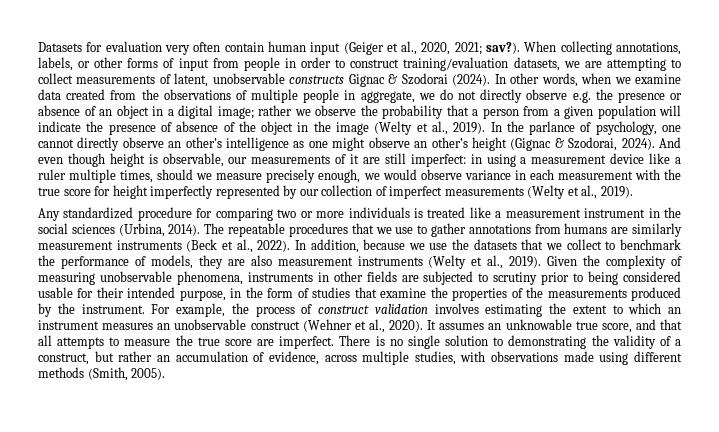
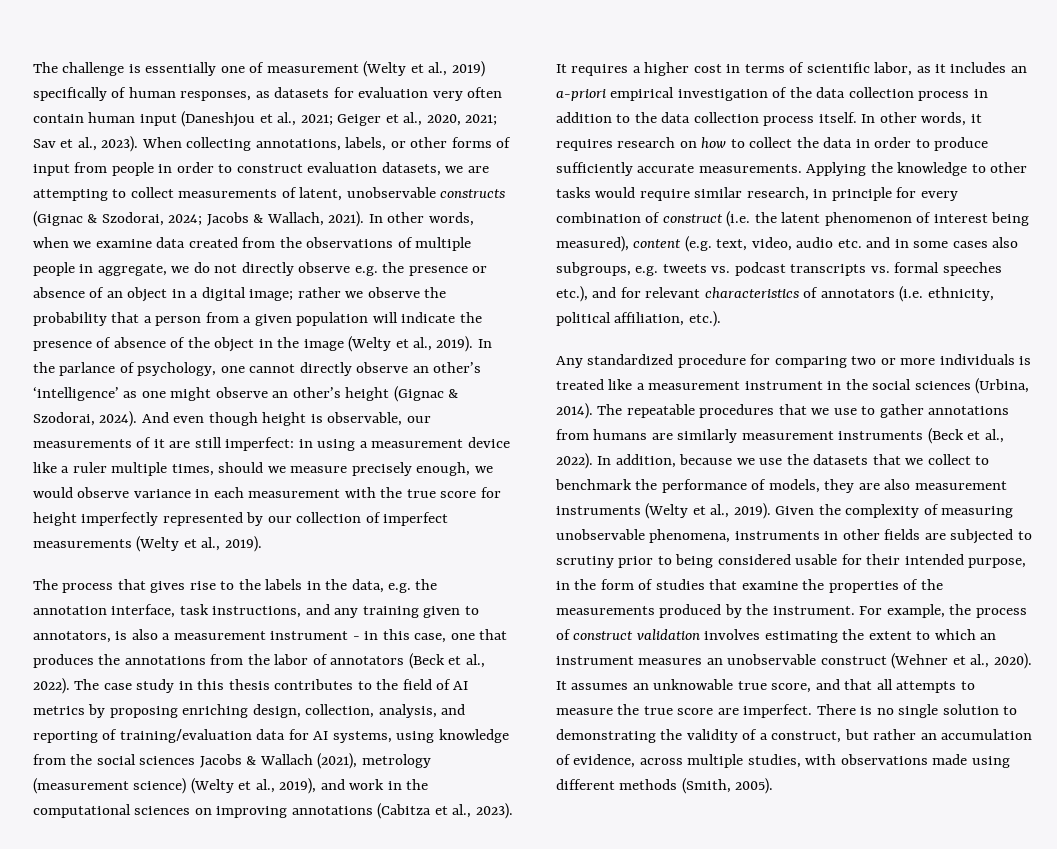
- Datasets for evaluation very often contain human input (Geiger et al., 2020, 2021; sav?).
+ The challenge is essentially one of measurement (Welty et al., 2019) specifically of human responses, as datasets for evaluation very often contain human input (Daneshjou et al., 2021; Geiger et al., 2020, 2021; Sav et al., 2023).
- When collecting annotations, labels, or other forms of input from people in order to construct training/evaluation datasets, we are attempting to collect measurements of latent, unobservable constructs Gignac & Szodorai (2024).
+ When collecting annotations, labels, or other forms of input from people in order to construct evaluation datasets, we are attempting to collect measurements of latent, unobservable constructs (Gignac & Szodorai, 2024; Jacobs & Wallach, 2021).
- In the parlance of psychology, one cannot directly observe an other’s intelligence as one might observe an other’s height (Gignac & Szodorai, 2024).
+ In the parlance of psychology, one cannot directly observe an other’s ‘intelligence’ as one might observe an other’s height (Gignac & Szodorai, 2024).
+ The process that gives rise to the labels in the data, e.g. the annotation interface, task instructions, and any training given to annotators, is also a measurement instrument - in this case, one that produces the annotations from the labor of annotators (Beck et al., 2022). The case study in this thesis contributes to the field of AI metrics by proposing enriching design, collection, analysis, and reporting of training/evaluation data for AI systems, using knowledge from the social sciences Jacobs & Wallach (2021), metrology (measurement science) (Welty et al., 2019), and work in the computational sciences on improving annotations (Cabitza et al., 2023). It requires a higher cost in terms of scientific labor, as it includes an a-priori empirical investigation of the data collection process in addition to the data collection process itself. In other words, it requires research on how to collect the data in order to produce sufficiently accurate measurements. Applying the knowledge to other tasks would require similar research, in principle for every combination of construct (i.e. the latent phenomenon of interest being measured), content (e.g. text, video, audio etc. and in some cases also subgroups, e.g. tweets vs. podcast transcripts vs. formal speeches etc.), and for relevant characteristics of annotators (i.e. ethnicity, political affiliation, etc.).

